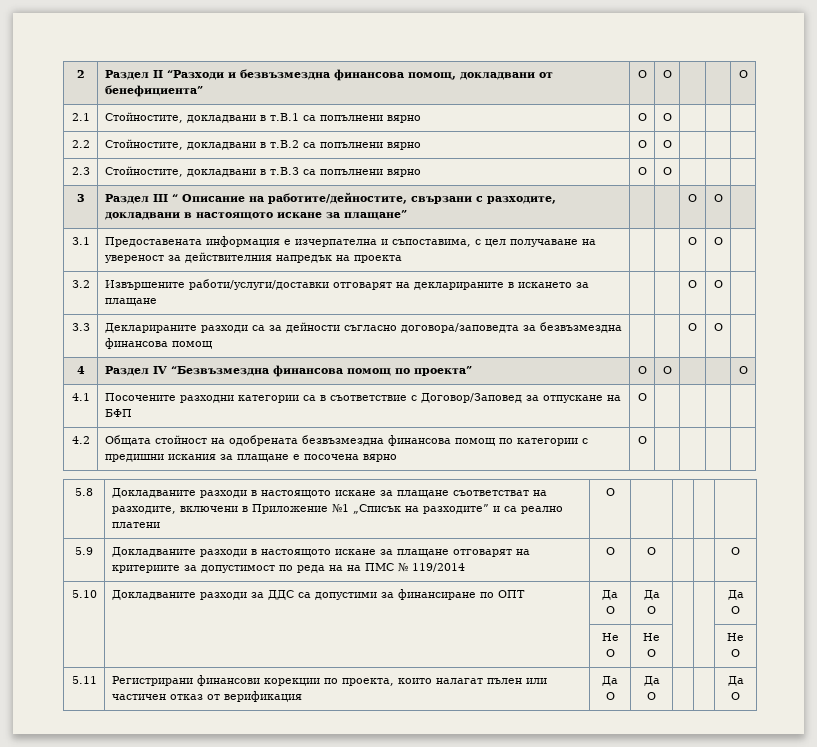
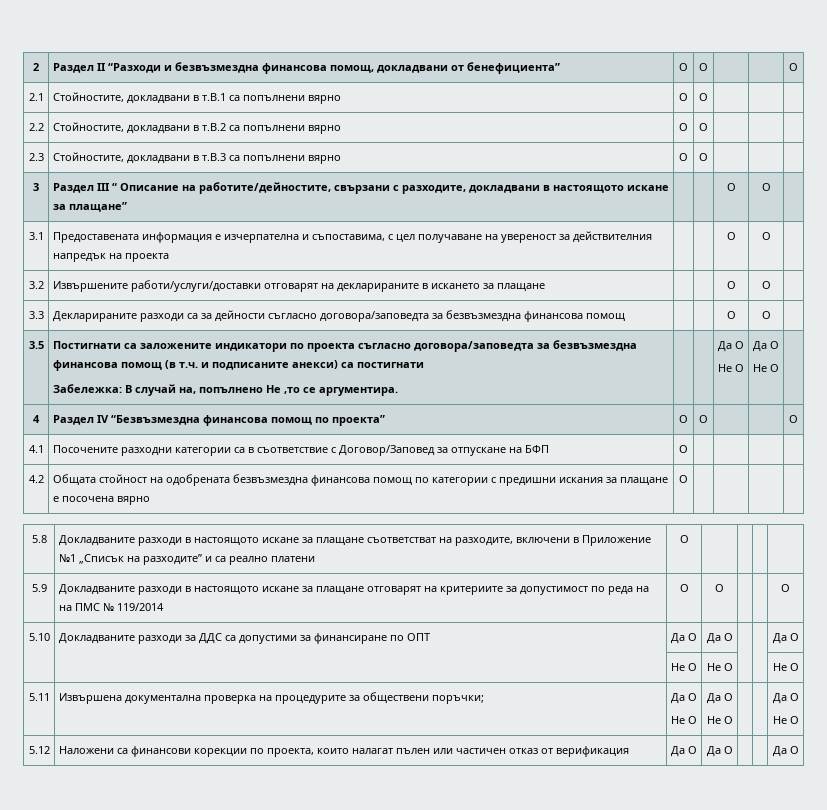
+ 3.5 | Постигнати са заложените индикатори по проекта съгласно договора/заповедта за безвъзмездна финансова помощ (в т.ч. и подписаните анекси) са постигнати
+ Забележка: В случай на, попълнено Не ,то се аргументира. | | | Да О
+ Не О | Да О
+ Не О |
- 5.11 | Регистрирани финансови корекции по проекта, които налагат пълен или частичен отказ от верификация | Да О | Да О | | | Да О
+ 5.11 | Извършена документална проверка на процедурите за обществени поръчки; | Да О
+ Не О | Да О
+ Не О | | | Да О
+ Не О
+ 5.12 | Наложени са финансови корекции по проекта, които налагат пълен или частичен отказ от верификация | Да О | Да О | | | Да О

